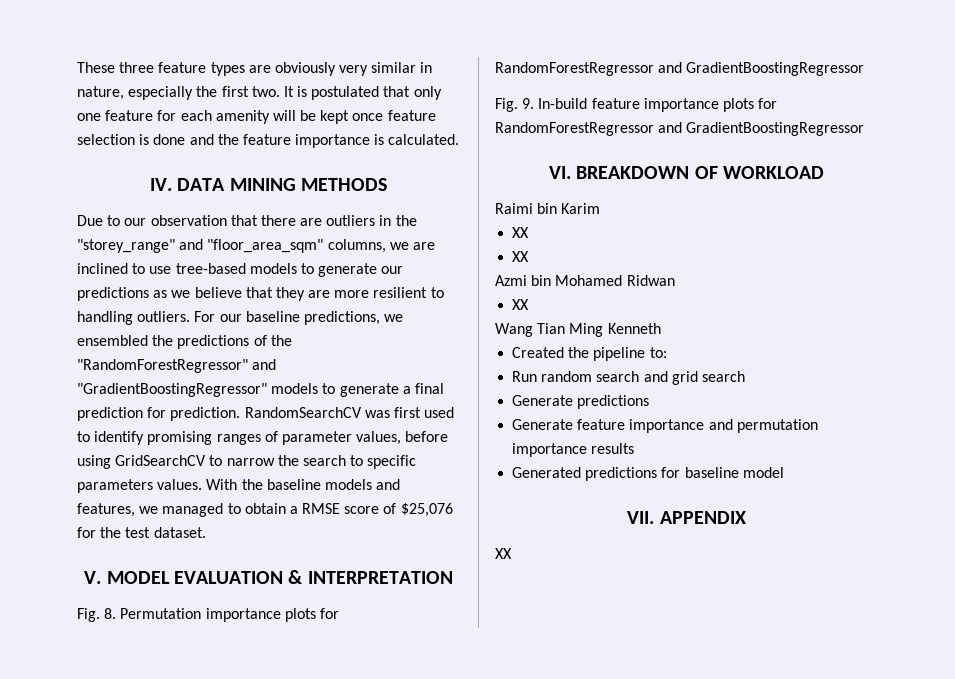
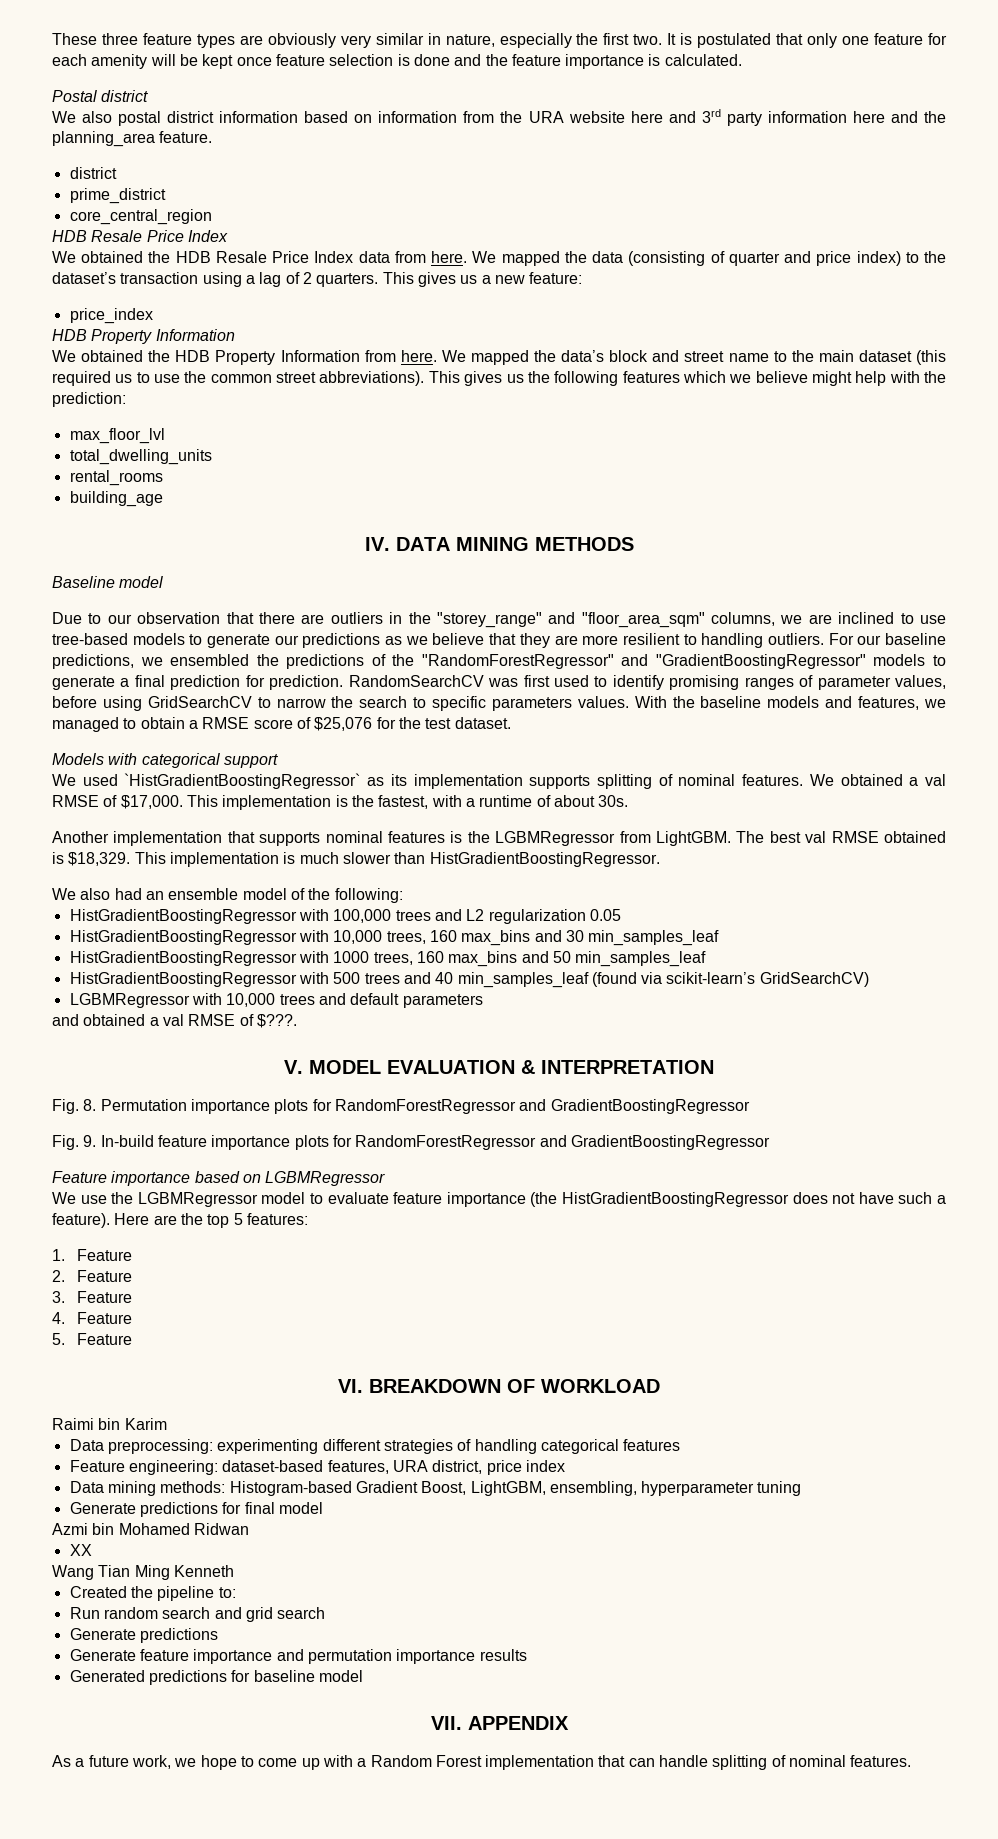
+ Postal district
+ We also postal district information based on information from the URA website here and 3rd party information here and the planning_area feature.
+ district
+ prime_district
+ core_central_region
+ HDB Resale Price Index
+ We obtained the HDB Resale Price Index data from here. We mapped the data (consisting of quarter and price index) to the dataset’s transaction using a lag of 2 quarters. This gives us a new feature:
+ price_index
+ HDB Property Information
+ We obtained the HDB Property Information from here. We mapped the data’s block and street name to the main dataset (this required us to use the common street abbreviations). This gives us the following features which we believe might help with the prediction:
+ max_floor_lvl
+ total_dwelling_units
+ rental_rooms
+ building_age
+ Baseline model
+ Models with categorical support
+ We used `HistGradientBoostingRegressor` as its implementation supports splitting of nominal features. We obtained a val RMSE of $17,000. This implementation is the fastest, with a runtime of about 30s.
+ Another implementation that supports nominal features is the LGBMRegressor from LightGBM. The best val RMSE obtained is $18,329. This implementation is much slower than HistGradientBoostingRegressor.
+ We also had an ensemble model of the following:
+ HistGradientBoostingRegressor with 100,000 trees and L2 regularization 0.05
+ HistGradientBoostingRegressor with 10,000 trees, 160 max_bins and 30 min_samples_leaf
+ HistGradientBoostingRegressor with 1000 trees, 160 max_bins and 50 min_samples_leaf
+ HistGradientBoostingRegressor with 500 trees and 40 min_samples_leaf (found via scikit-learn’s GridSearchCV)
+ LGBMRegressor with 10,000 trees and default parameters
+ and obtained a val RMSE of $???.
+ Feature importance based on LGBMRegressor
+ We use the LGBMRegressor model to evaluate feature importance (the HistGradientBoostingRegressor does not have such a feature). Here are the top 5 features:
+ 1. Feature
+ 2. Feature
+ 3. Feature
+ 4. Feature
+ 5. Feature
  Raimi bin Karim
- XX
- XX
+ Data preprocessing: experimenting different strategies of handling categorical features
+ Feature engineering: dataset-based features, URA district, price index
+ Data mining methods: Histogram-based Gradient Boost, LightGBM, ensembling, hyperparameter tuning
+ Generate predictions for final model
  VII. APPENDIX
- XX
+ As a future work, we hope to come up with a Random Forest implementation that can handle splitting of nominal features.

